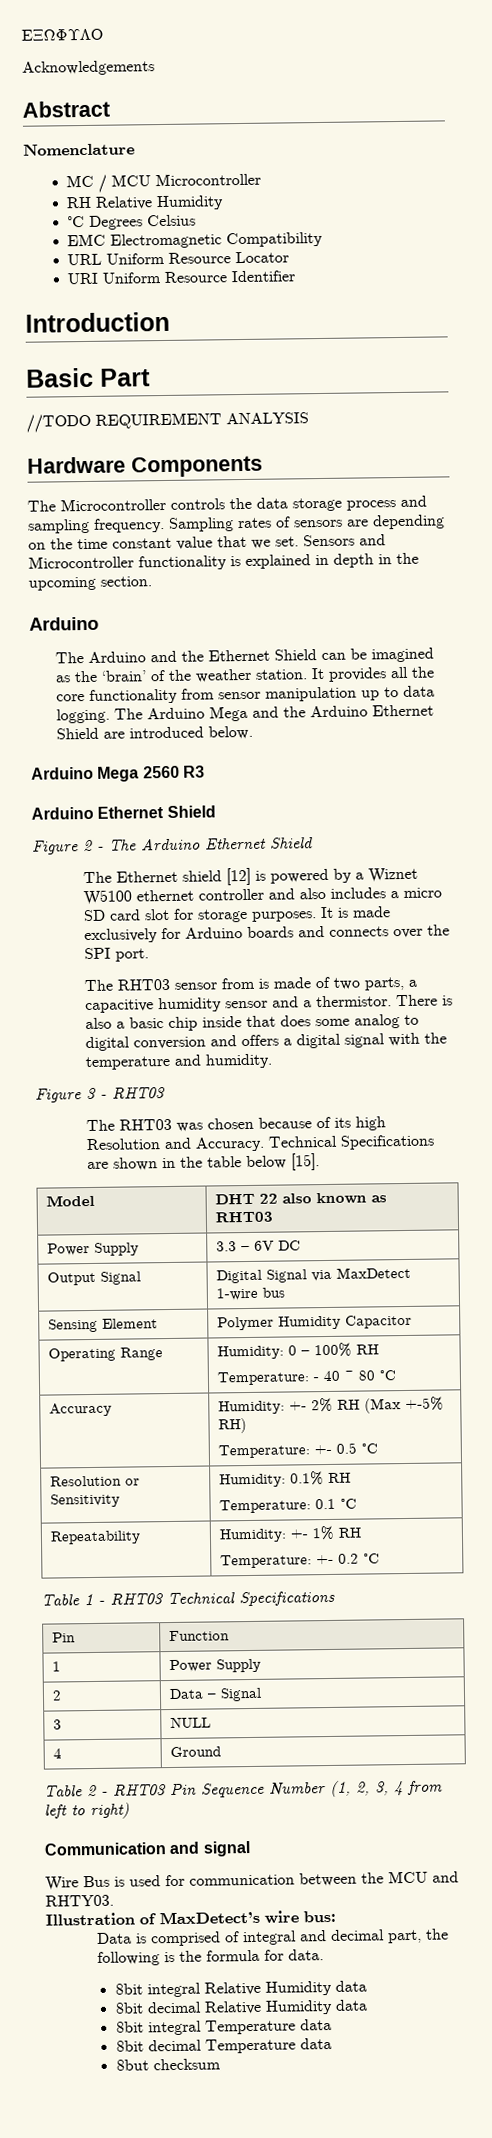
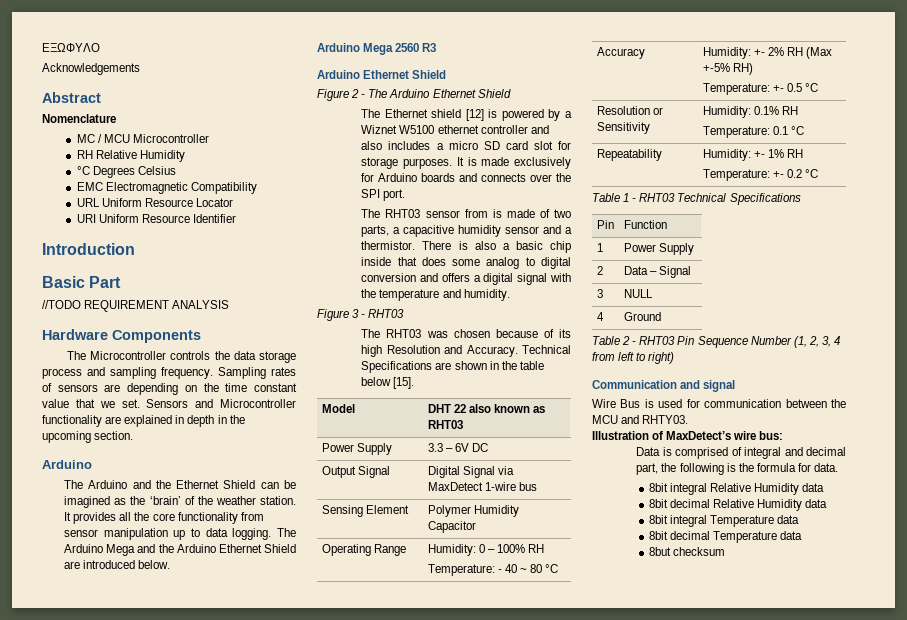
- Sensors and Microcontroller functionality is explained in depth in the upcoming section.
+ Sensors and Microcontroller functionality are explained in depth in the upcoming section.

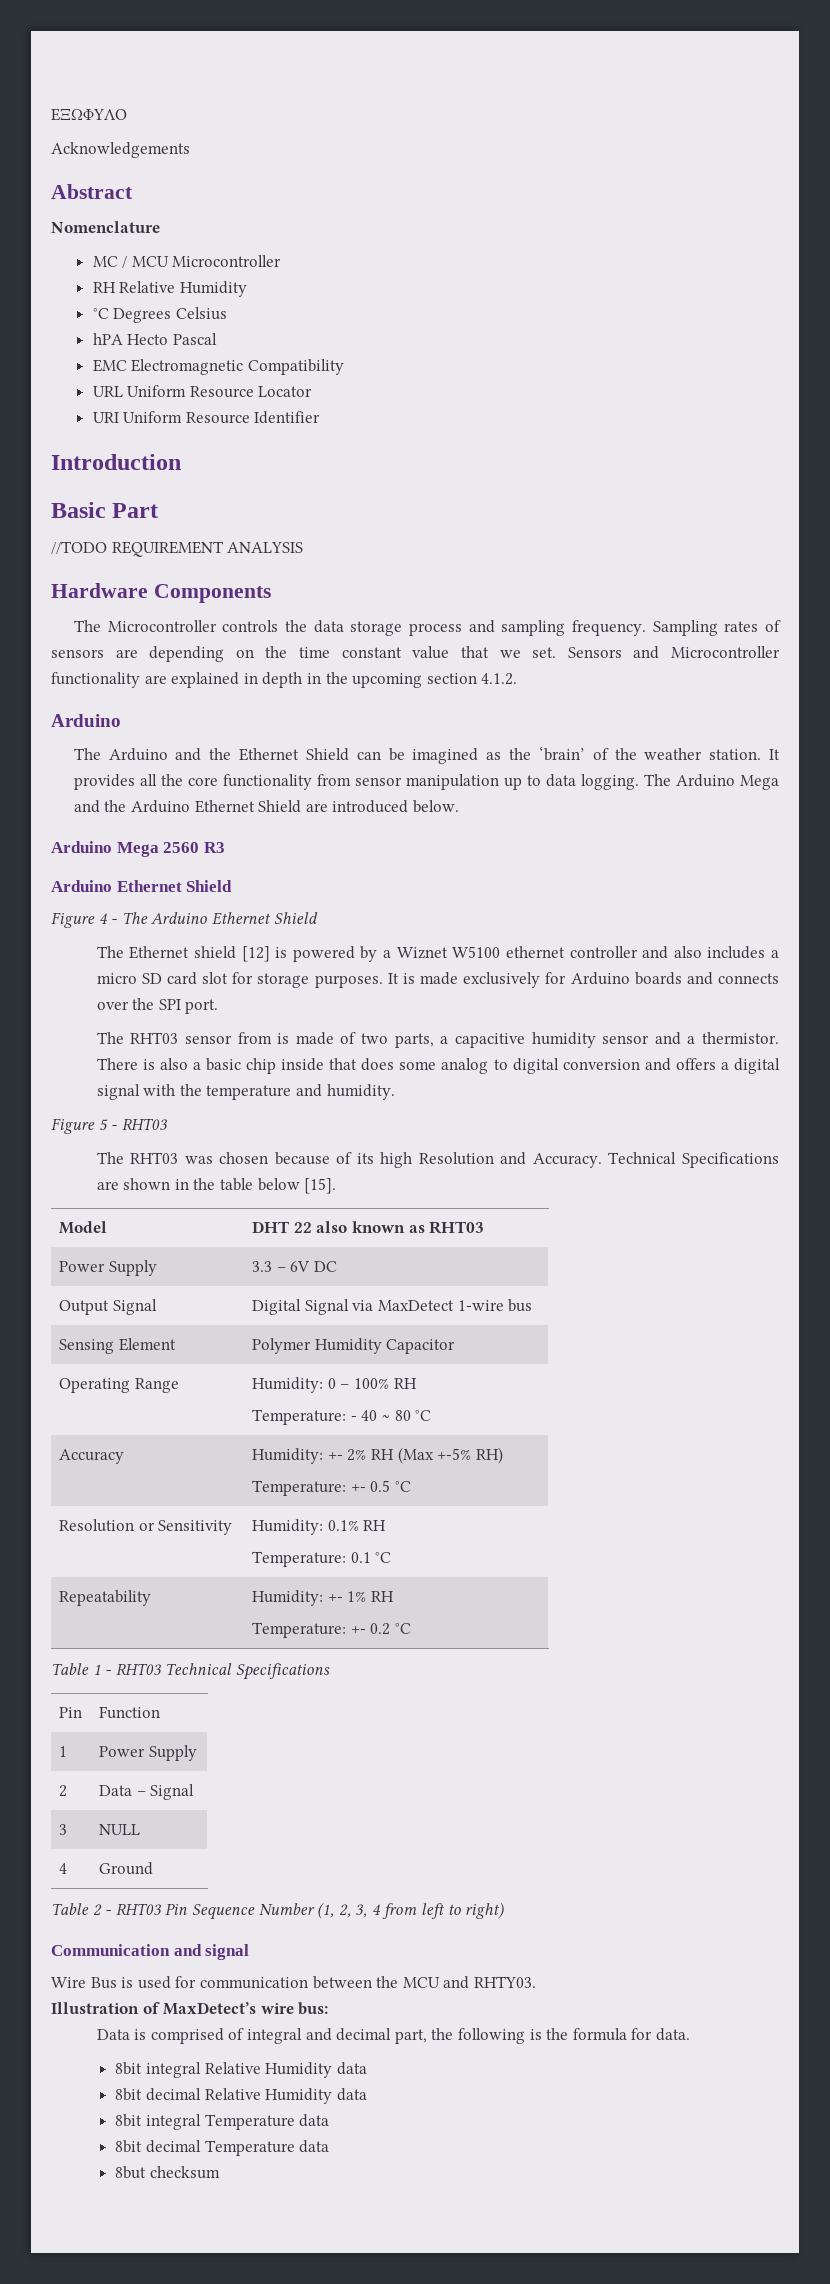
+ hPA Hecto Pascal
- Sensors and Microcontroller functionality are explained in depth in the upcoming section.
+ Sensors and Microcontroller functionality are explained in depth in the upcoming section 4.1.2.
- Figure 2 - The Arduino Ethernet Shield
+ Figure 4 - The Arduino Ethernet Shield
- Figure 3 - RHT03
+ Figure 5 - RHT03

